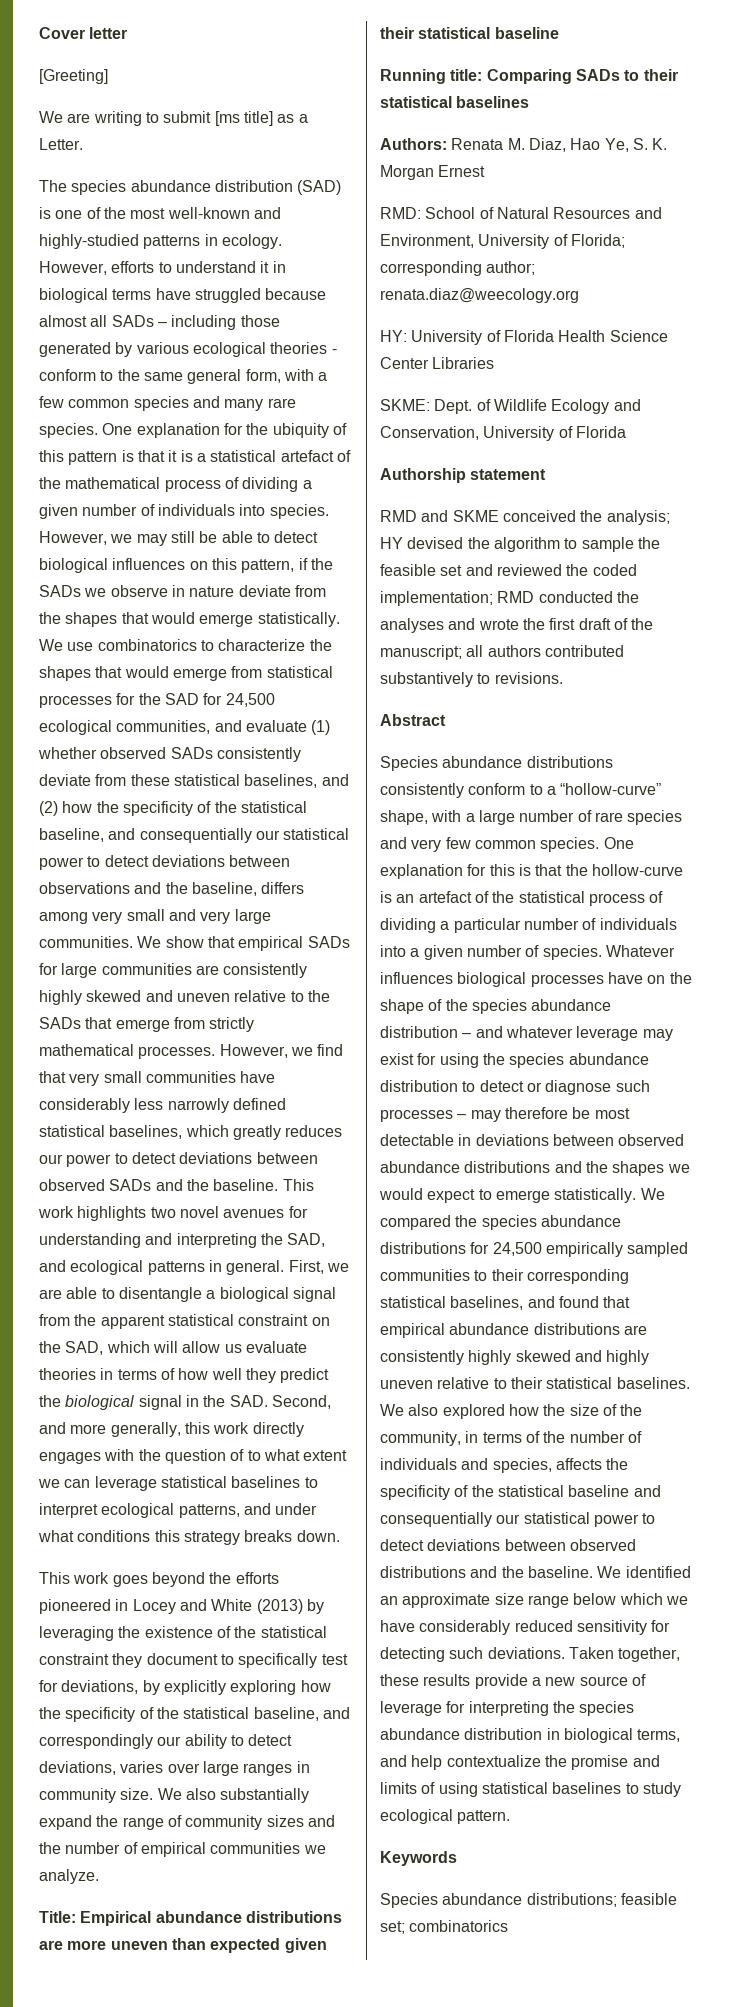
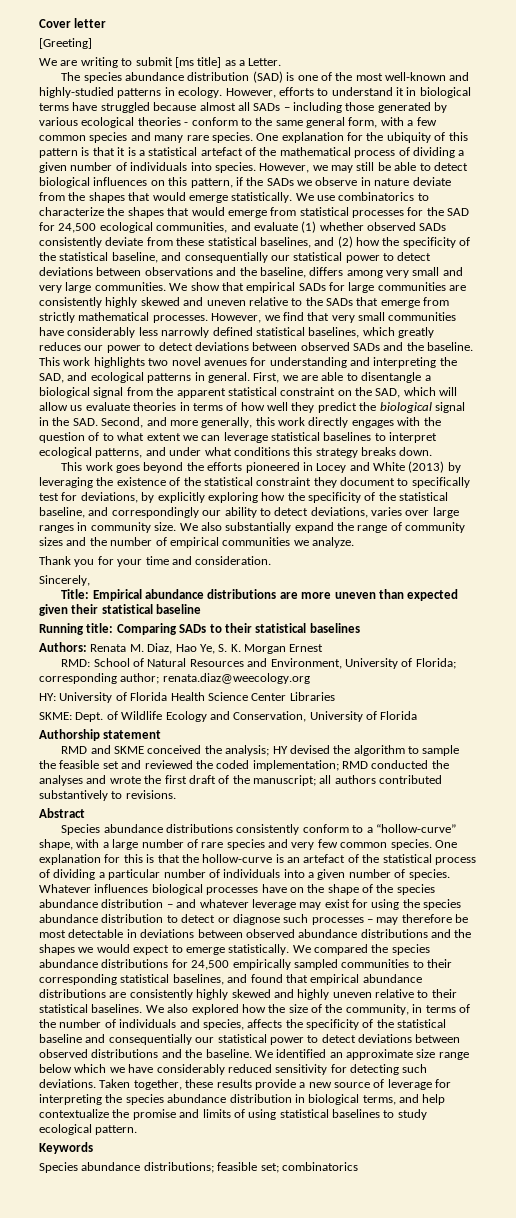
+ Thank you for your time and consideration.
+ Sincerely,

